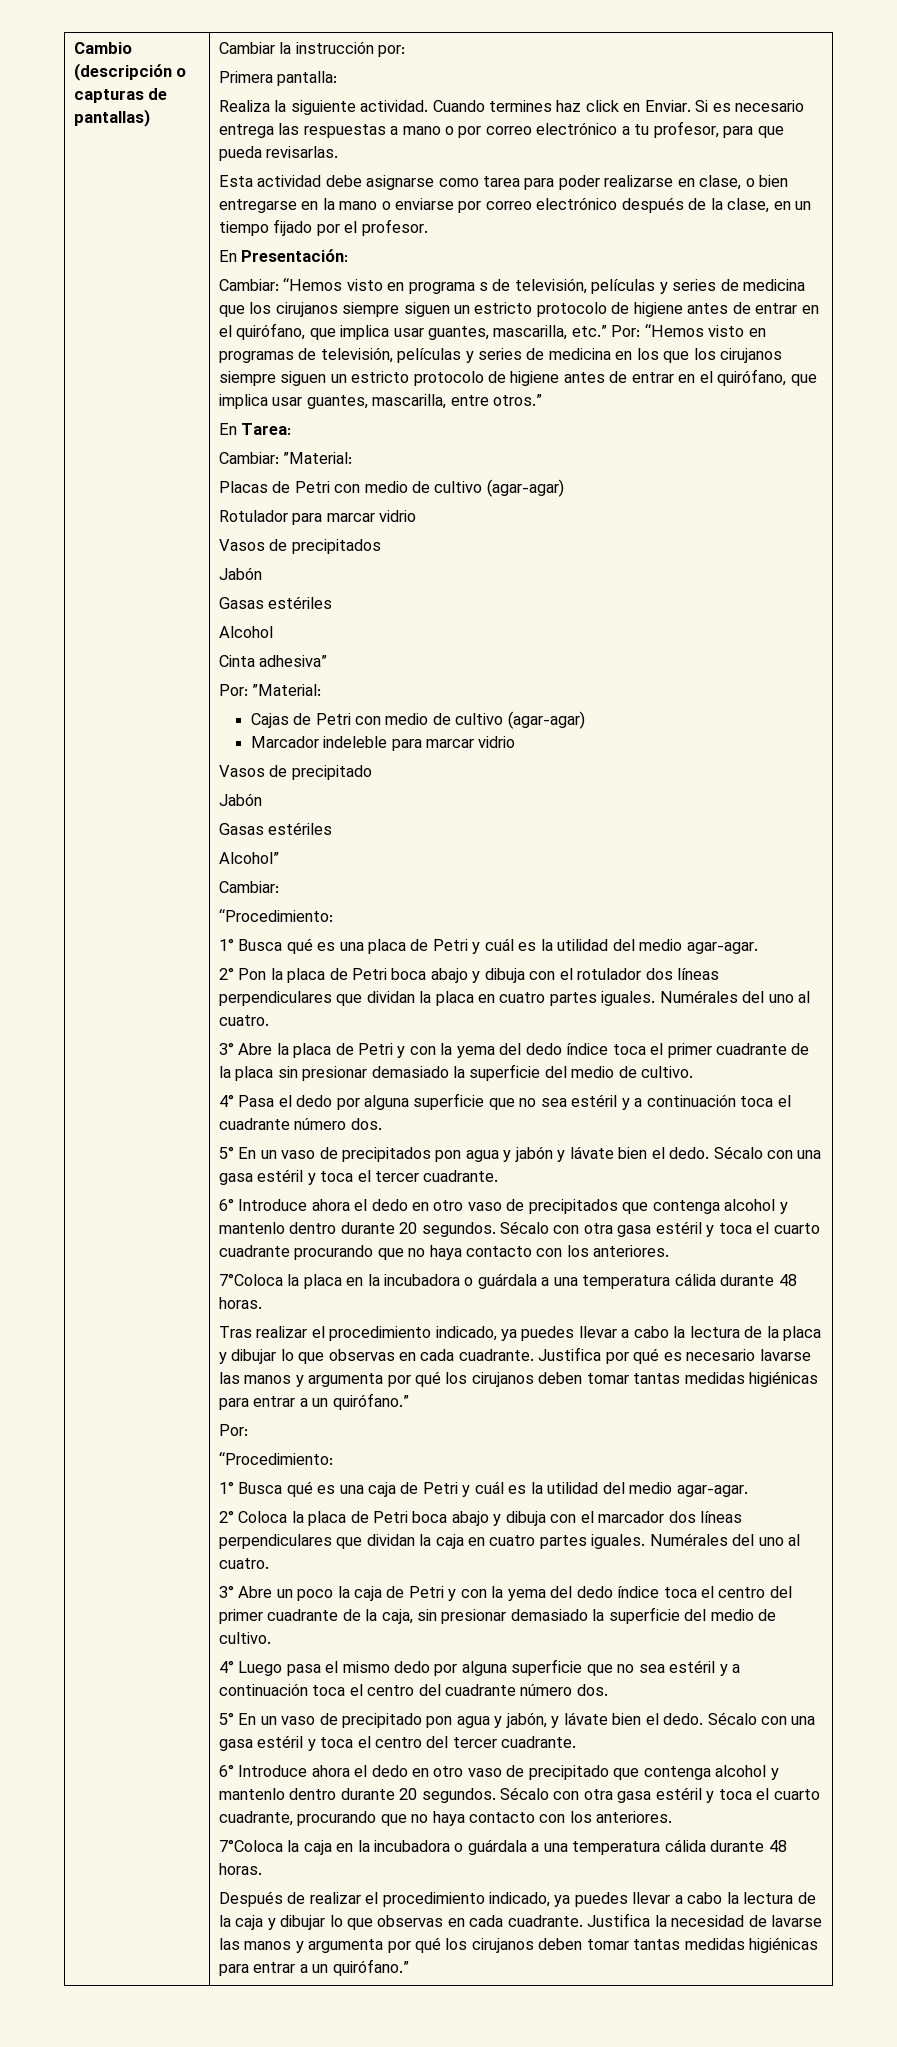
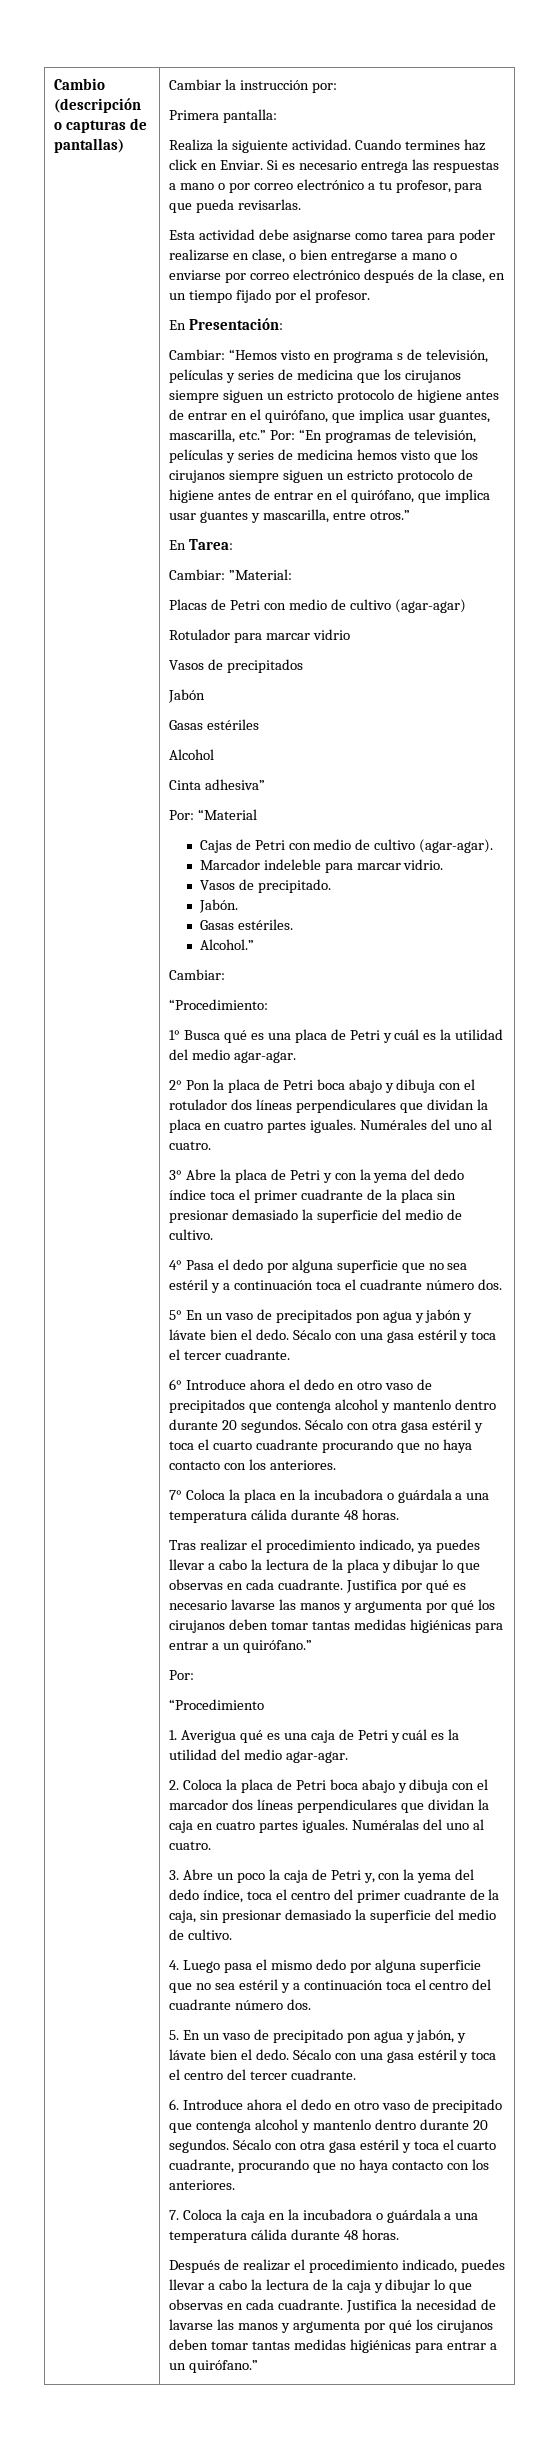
- Esta actividad debe asignarse como tarea para poder realizarse en clase, o bien entregarse en la mano o enviarse por correo electrónico después de la clase, en un tiempo fijado por el profesor.
+ Esta actividad debe asignarse como tarea para poder realizarse en clase, o bien entregarse a mano o enviarse por correo electrónico después de la clase, en un tiempo fijado por el profesor.
- “Hemos visto en programas de televisión, películas y series de medicina en los que los cirujanos siempre siguen un estricto protocolo de higiene antes de entrar en el quirófano, que implica usar guantes, mascarilla, entre otros.”
+ “En programas de televisión, películas y series de medicina hemos visto que los cirujanos siempre siguen un estricto protocolo de higiene antes de entrar en el quirófano, que implica usar guantes y mascarilla, entre otros.”
- Por: ”Material:
+ Por: “Material
- Cajas de Petri con medio de cultivo (agar-agar)
+ Cajas de Petri con medio de cultivo (agar-agar).
- Marcador indeleble para marcar vidrio
- Vasos de precipitado
- Jabón
- Gasas estériles
- Alcohol”
+ Marcador indeleble para marcar vidrio.
+ Vasos de precipitado.
+ Jabón.
+ Gasas estériles.
+ Alcohol.”
- 7°Coloca la placa en la incubadora o guárdala a una temperatura cálida durante 48 horas.
+ 7° Coloca la placa en la incubadora o guárdala a una temperatura cálida durante 48 horas.
  Justifica por qué es necesario lavarse las manos y argumenta por qué los cirujanos deben tomar tantas medidas higiénicas para entrar a un quirófano.”
  Por:
- “Procedimiento:
- 1° Busca qué es una caja de Petri y cuál es la utilidad del medio agar-agar.
+ “Procedimiento
+ 1. Averigua qué es una caja de Petri y cuál es la utilidad del medio agar-agar.
- 2° Coloca la placa de Petri boca abajo y dibuja con el marcador dos líneas perpendiculares que dividan la caja en cuatro partes iguales. Numérales del uno al cuatro.
- 3° Abre un poco la caja de Petri y con la yema del dedo índice toca el centro del primer cuadrante de la caja, sin presionar demasiado la superficie del medio de cultivo.
+ 2. Coloca la placa de Petri boca abajo y dibuja con el marcador dos líneas perpendiculares que dividan la caja en cuatro partes iguales. Numéralas del uno al cuatro.
+ 3. Abre un poco la caja de Petri y, con la yema del dedo índice, toca el centro del primer cuadrante de la caja, sin presionar demasiado la superficie del medio de cultivo.
- 4° Luego pasa el mismo dedo por alguna superficie que no sea estéril y a continuación toca el centro del cuadrante número dos.
+ 4. Luego pasa el mismo dedo por alguna superficie que no sea estéril y a continuación toca el centro del cuadrante número dos.
- 5° En un vaso de precipitado pon agua y jabón, y lávate bien el dedo.
+ 5. En un vaso de precipitado pon agua y jabón, y lávate bien el dedo.
- 6° Introduce ahora el dedo en otro vaso de precipitado que contenga alcohol y mantenlo dentro durante 20 segundos.
+ 6. Introduce ahora el dedo en otro vaso de precipitado que contenga alcohol y mantenlo dentro durante 20 segundos.
- 7°Coloca la caja en la incubadora o guárdala a una temperatura cálida durante 48 horas.
+ 7. Coloca la caja en la incubadora o guárdala a una temperatura cálida durante 48 horas.
- Después de realizar el procedimiento indicado, ya puedes llevar a cabo la lectura de la caja y dibujar lo que observas en cada cuadrante.
+ Después de realizar el procedimiento indicado, puedes llevar a cabo la lectura de la caja y dibujar lo que observas en cada cuadrante.

